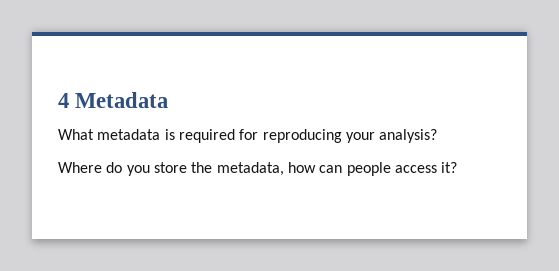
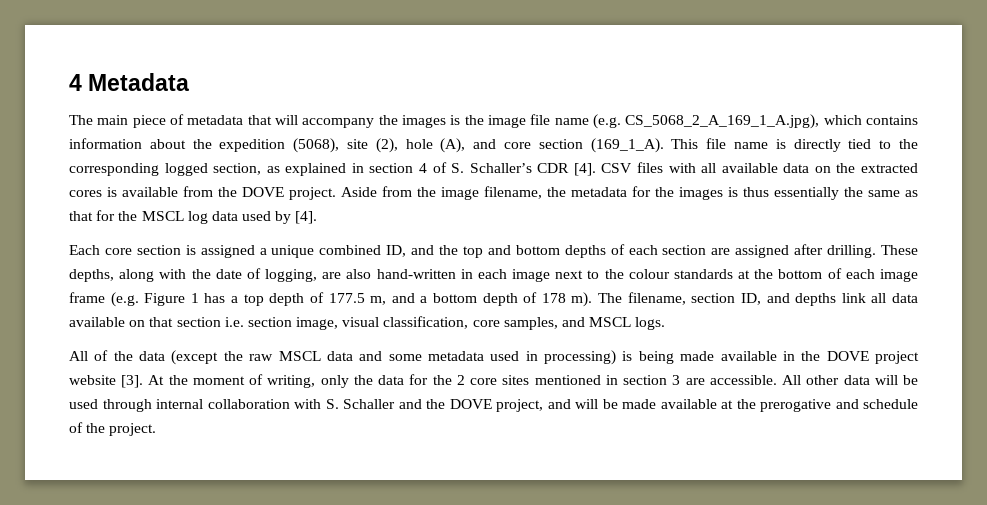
- What metadata is required for reproducing your analysis?
- Where do you store the metadata, how can people access it?
+ The main piece of metadata that will accompany the images is the image file name (e.g. CS_5068_2_A_169_1_A.jpg), which contains information about the expedition (5068), site (2), hole (A), and core section (169_1_A). This file name is directly tied to the corresponding logged section, as explained in section 4 of S. Schaller’s CDR [4]. CSV files with all available data on the extracted cores is available from the DOVE project. Aside from the image filename, the metadata for the images is thus essentially the same as that for the MSCL log data used by [4].
+ Each core section is assigned a unique combined ID, and the top and bottom depths of each section are assigned after drilling. These depths, along with the date of logging, are also hand-written in each image next to the colour standards at the bottom of each image frame (e.g. Figure 1 has a top depth of 177.5 m, and a bottom depth of 178 m). The filename, section ID, and depths link all data available on that section i.e. section image, visual classification, core samples, and MSCL logs.
+ All of the data (except the raw MSCL data and some metadata used in processing) is being made available in the DOVE project website [3]. At the moment of writing, only the data for the 2 core sites mentioned in section 3 are accessible. All other data will be used through internal collaboration with S. Schaller and the DOVE project, and will be made available at the prerogative and schedule of the project.

